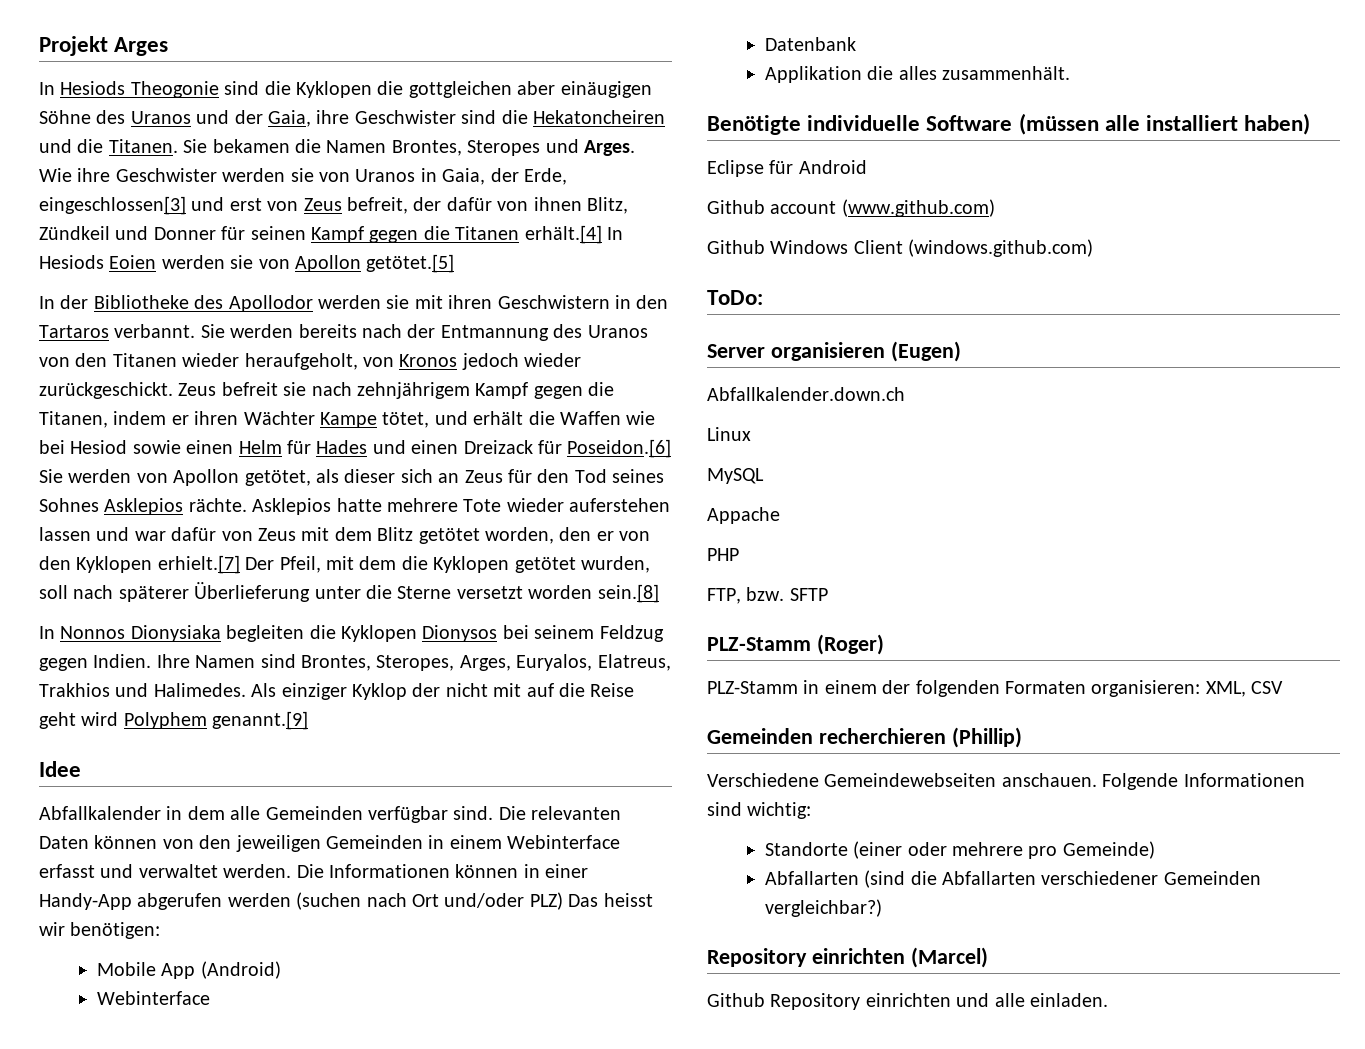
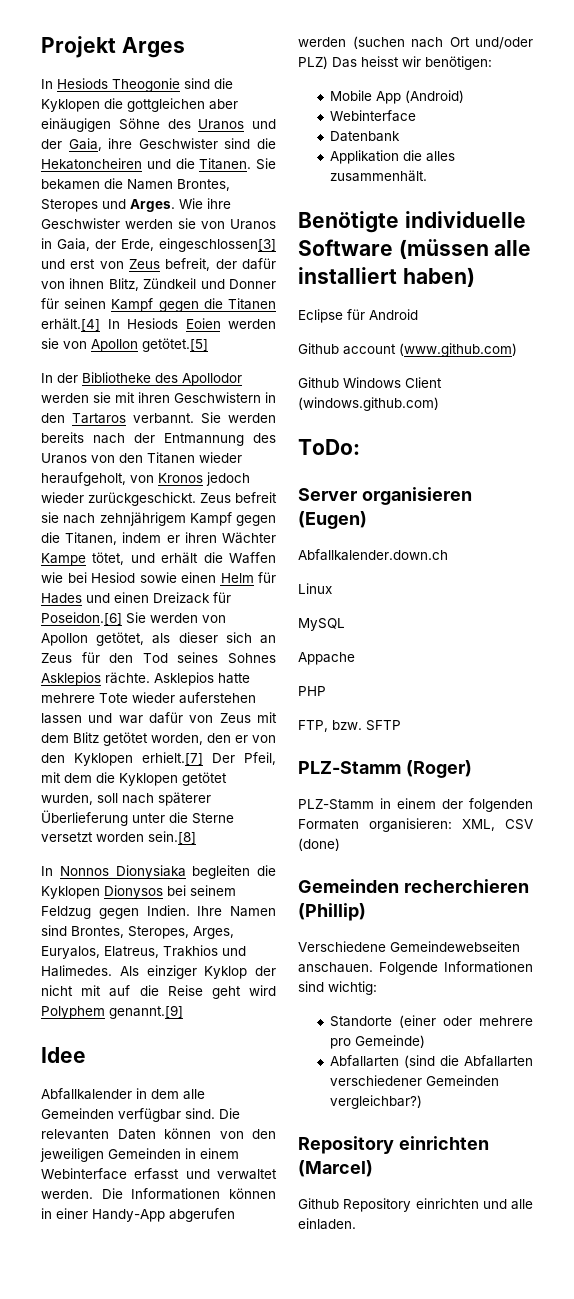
- PLZ-Stamm in einem der folgenden Formaten organisieren: XML, CSV
+ PLZ-Stamm in einem der folgenden Formaten organisieren: XML, CSV (done)

